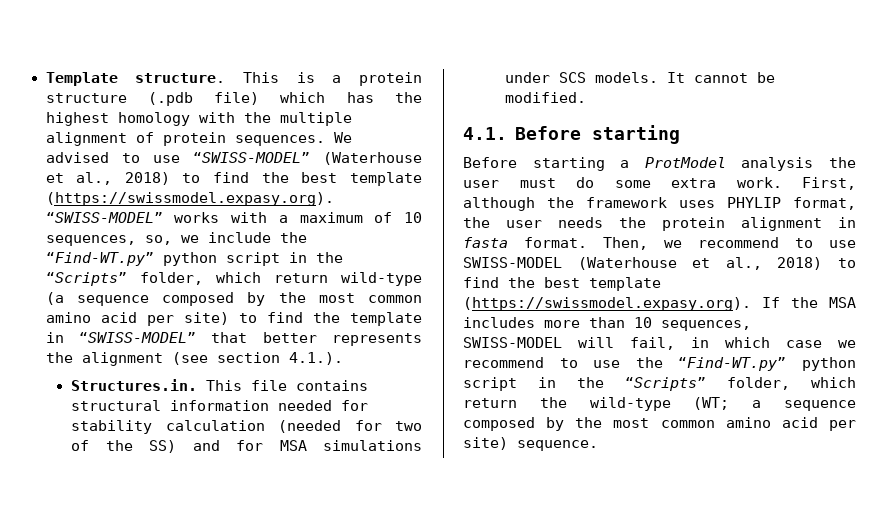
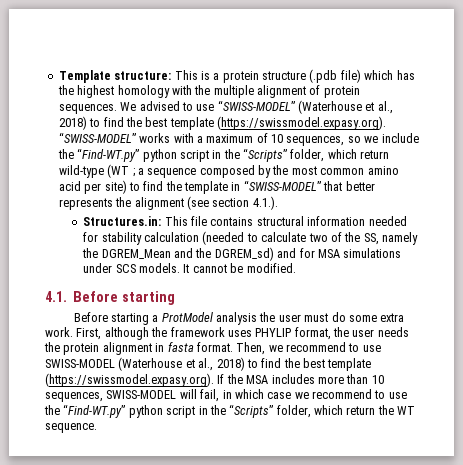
- Template structure. This is a protein structure (.pdb file) which has the highest homology with the multiple alignment of protein sequences.
+ Template structure: This is a protein structure (.pdb file) which has the highest homology with the multiple alignment of protein sequences.
- We advised to use “SWISS-MODEL” (Waterhouse et al., 2018) to find the best template (https://swissmodel.expasy.org). “SWISS-MODEL” works with a maximum of 10 sequences, so, we include the “Find-WT.py” python script in the “Scripts” folder, which return wild-type (a sequence composed by the most common amino acid per site) to find the template in “SWISS-MODEL” that better represents the alignment (see section 4.1.).
+ We advised to use “SWISS-MODEL” (Waterhouse et al., 2018) to find the best template (https://swissmodel.expasy.org). “SWISS-MODEL” works with a maximum of 10 sequences, so we include the “Find-WT.py” python script in the “Scripts” folder, which return wild-type (WT ; a sequence composed by the most common amino acid per site) to find the template in “SWISS-MODEL” that better represents the alignment (see section 4.1.).
- Structures.in. This file contains structural information needed for stability calculation (needed for two of the SS) and for MSA simulations under SCS models.
+ Structures.in: This file contains structural information needed for stability calculation (needed to calculate two of the SS, namely the DGREM_Mean and the DGREM_sd) and for MSA simulations under SCS models.
- Then, we recommend to use SWISS-MODEL (Waterhouse et al., 2018) to find the best template (https://swissmodel.expasy.org). If the MSA includes more than 10 sequences, SWISS-MODEL will fail, in which case we recommend to use the “Find-WT.py” python script in the “Scripts” folder, which return the wild-type (WT; a sequence composed by the most common amino acid per site) sequence.
+ Then, we recommend to use SWISS-MODEL (Waterhouse et al., 2018) to find the best template (https://swissmodel.expasy.org). If the MSA includes more than 10 sequences, SWISS-MODEL will fail, in which case we recommend to use the “Find-WT.py” python script in the “Scripts” folder, which return the WT sequence.

